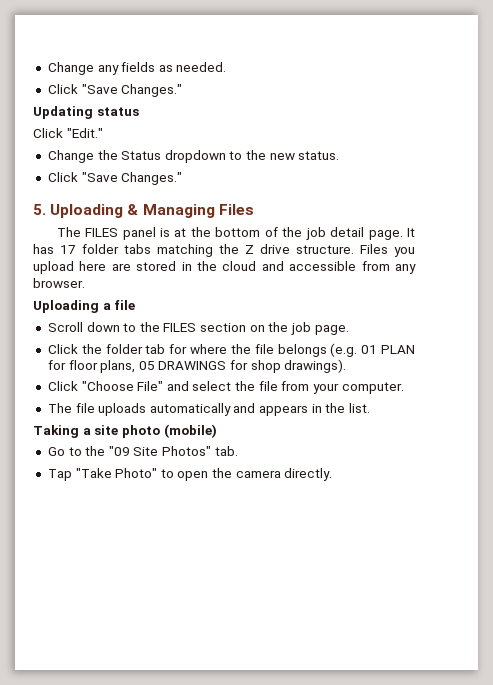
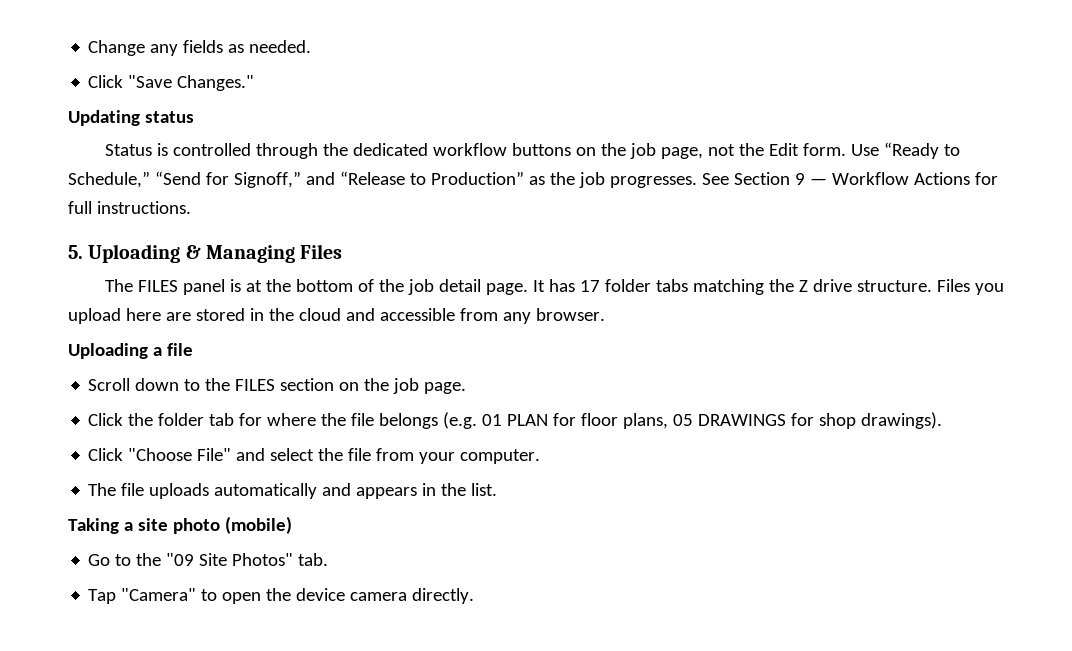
- Click "Edit."
- Change the Status dropdown to the new status.
- Click "Save Changes."
+ Status is controlled through the dedicated workflow buttons on the job page, not the Edit form. Use “Ready to Schedule,” “Send for Signoff,” and “Release to Production” as the job progresses. See Section 9 — Workflow Actions for full instructions.
- Tap "Take Photo" to open the camera directly.
+ Tap "Camera" to open the device camera directly.

